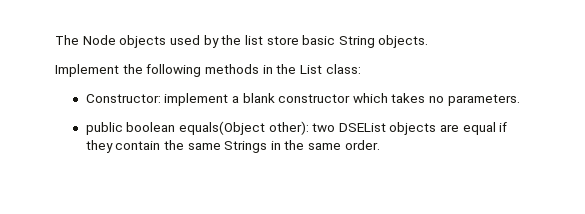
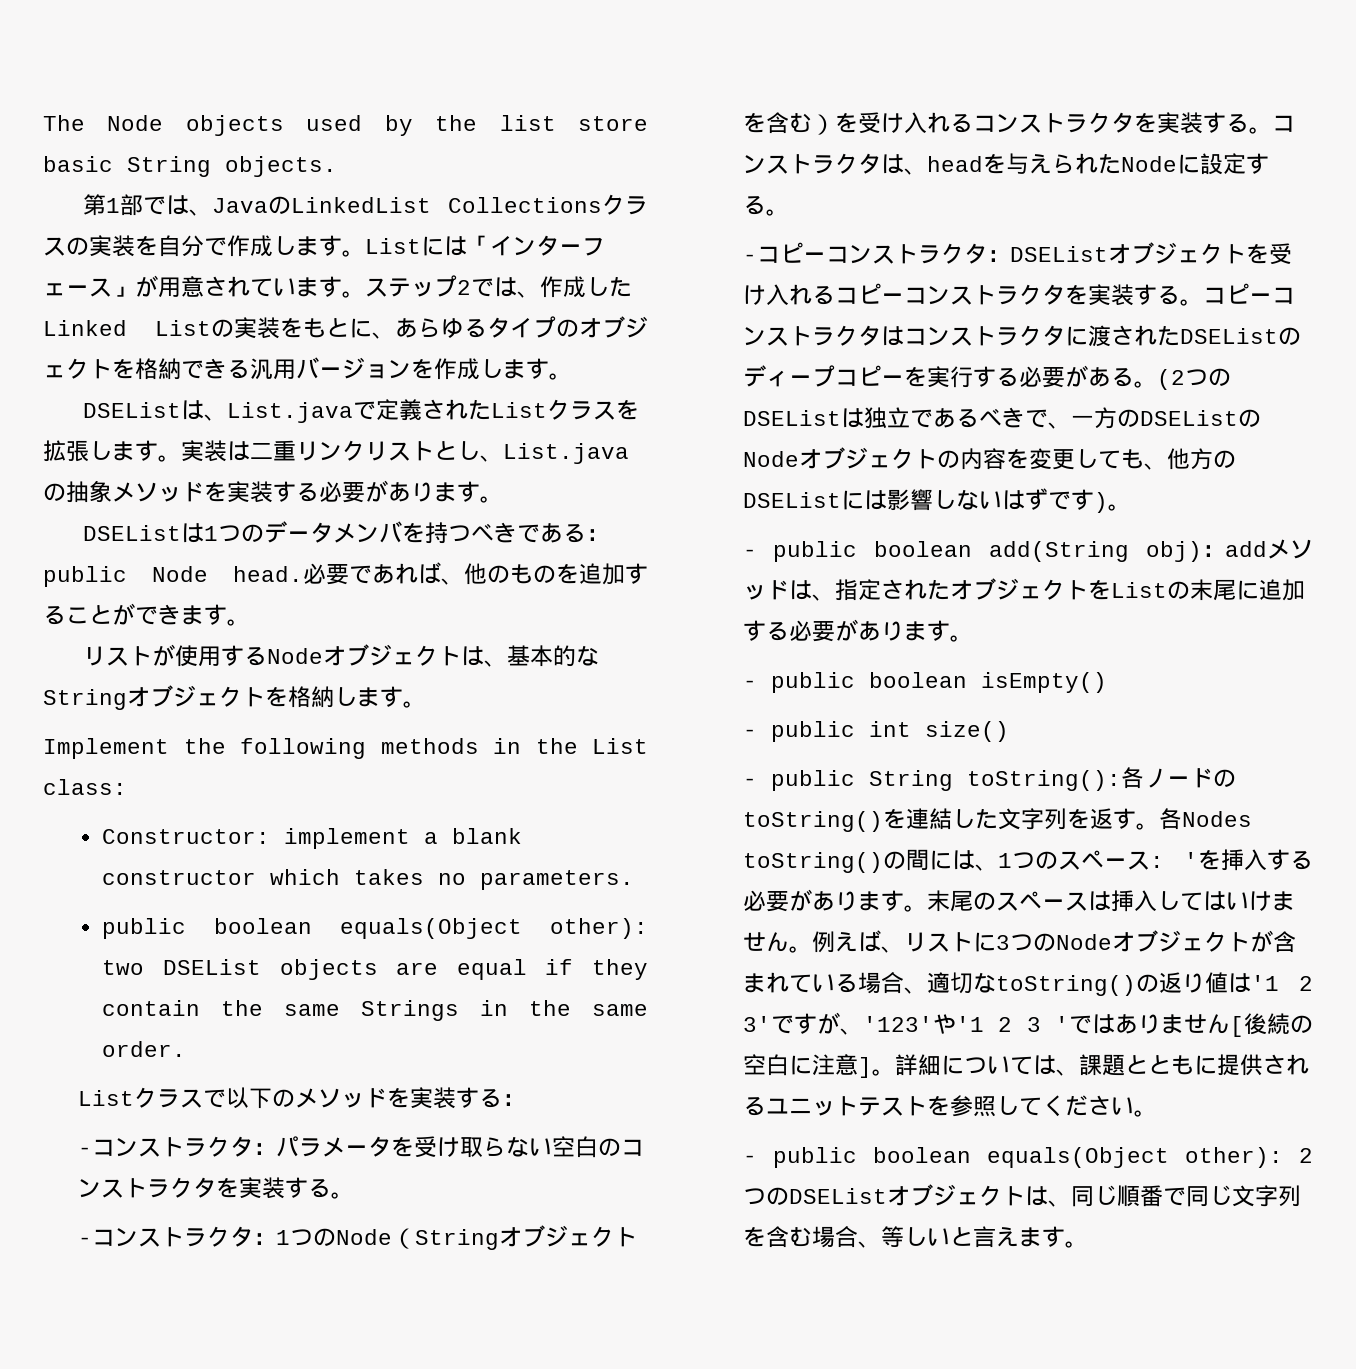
+ 第1部では、JavaのLinkedList Collectionsクラスの実装を自分で作成します。Listには「インターフェース」が用意されています。ステップ2では、作成したLinked Listの実装をもとに、あらゆるタイプのオブジェクトを格納できる汎用バージョンを作成します。
+ DSEListは、List.javaで定義されたListクラスを拡張します。実装は二重リンクリストとし、List.javaの抽象メソッドを実装する必要があります。
+ DSEListは1つのデータメンバを持つべきである：public Node head.必要であれば、他のものを追加することができます。
+ リストが使用するNodeオブジェクトは、基本的なStringオブジェクトを格納します。
+ Listクラスで以下のメソッドを実装する：
+ -コンストラクタ：パラメータを受け取らない空白のコンストラクタを実装する。
+ -コンストラクタ：1つのNode（Stringオブジェクトを含む）を受け入れるコンストラクタを実装する。コンストラクタは、headを与えられたNodeに設定する。
+ -コピーコンストラクタ：DSEListオブジェクトを受け入れるコピーコンストラクタを実装する。コピーコンストラクタはコンストラクタに渡されたDSEListのディープコピーを実行する必要がある。(2つのDSEListは独立であるべきで、一方のDSEListのNodeオブジェクトの内容を変更しても、他方のDSEListには影響しないはずです)。
+ - public boolean add(String obj)：addメソッドは、指定されたオブジェクトをListの末尾に追加する必要があります。
+ - public boolean isEmpty()
+ - public int size()
+ - public String toString():各ノードのtoString()を連結した文字列を返す。各Nodes toString()の間には、1つのスペース: 'を挿入する必要があります。末尾のスペースは挿入してはいけません。例えば、リストに3つのNodeオブジェクトが含まれている場合、適切なtoString()の返り値は'1 2 3'ですが、'123'や'1 2 3 'ではありません[後続の空白に注意]。詳細については、課題とともに提供されるユニットテストを参照してください。
+ - public boolean equals(Object other): 2つのDSEListオブジェクトは、同じ順番で同じ文字列を含む場合、等しいと言えます。

